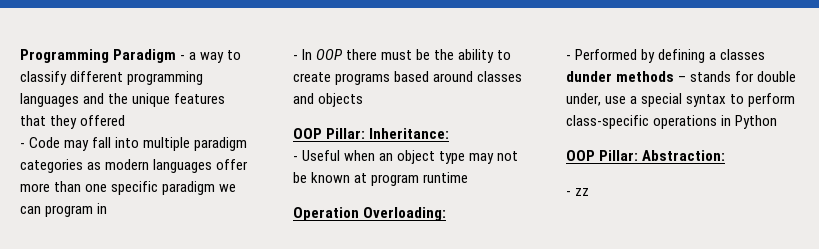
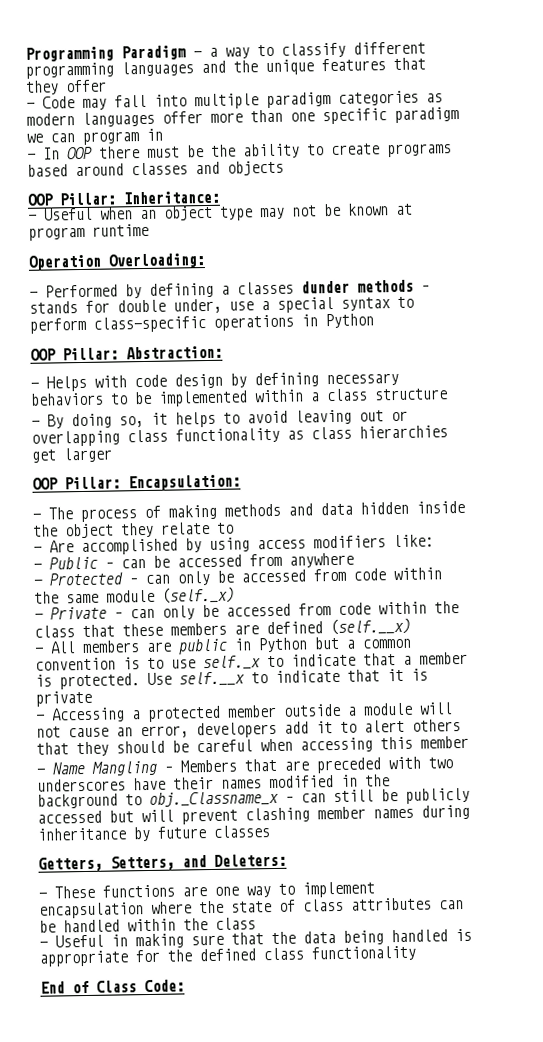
- Programming Paradigm - a way to classify different programming languages and the unique features that they offered
+ Programming Paradigm - a way to classify different programming languages and the unique features that they offer
- - zz
+ - Helps with code design by defining necessary behaviors to be implemented within a class structure
+ - By doing so, it helps to avoid leaving out or overlapping class functionality as class hierarchies get larger
+ OOP Pillar: Encapsulation:
+ - The process of making methods and data hidden inside the object they relate to
+ - Are accomplished by using access modifiers like:
+ - Public – can be accessed from anywhere
+ - Protected – can only be accessed from code within the same module (self._x)
+ - Private – can only be accessed from code within the class that these members are defined (self.__x)
+ - All members are public in Python but a common convention is to use self._x to indicate that a member is protected. Use self.__x to indicate that it is private
+ - Accessing a protected member outside a module will not cause an error, developers add it to alert others that they should be careful when accessing this member
+ - Name Mangling – Members that are preceded with two underscores have their names modified in the background to obj._Classname_x – can still be publicly accessed but will prevent clashing member names during inheritance by future classes
+ Getters, Setters, and Deleters:
+ - These functions are one way to implement encapsulation where the state of class attributes can be handled within the class
+ - Useful in making sure that the data being handled is appropriate for the defined class functionality
+ End of Class Code:

